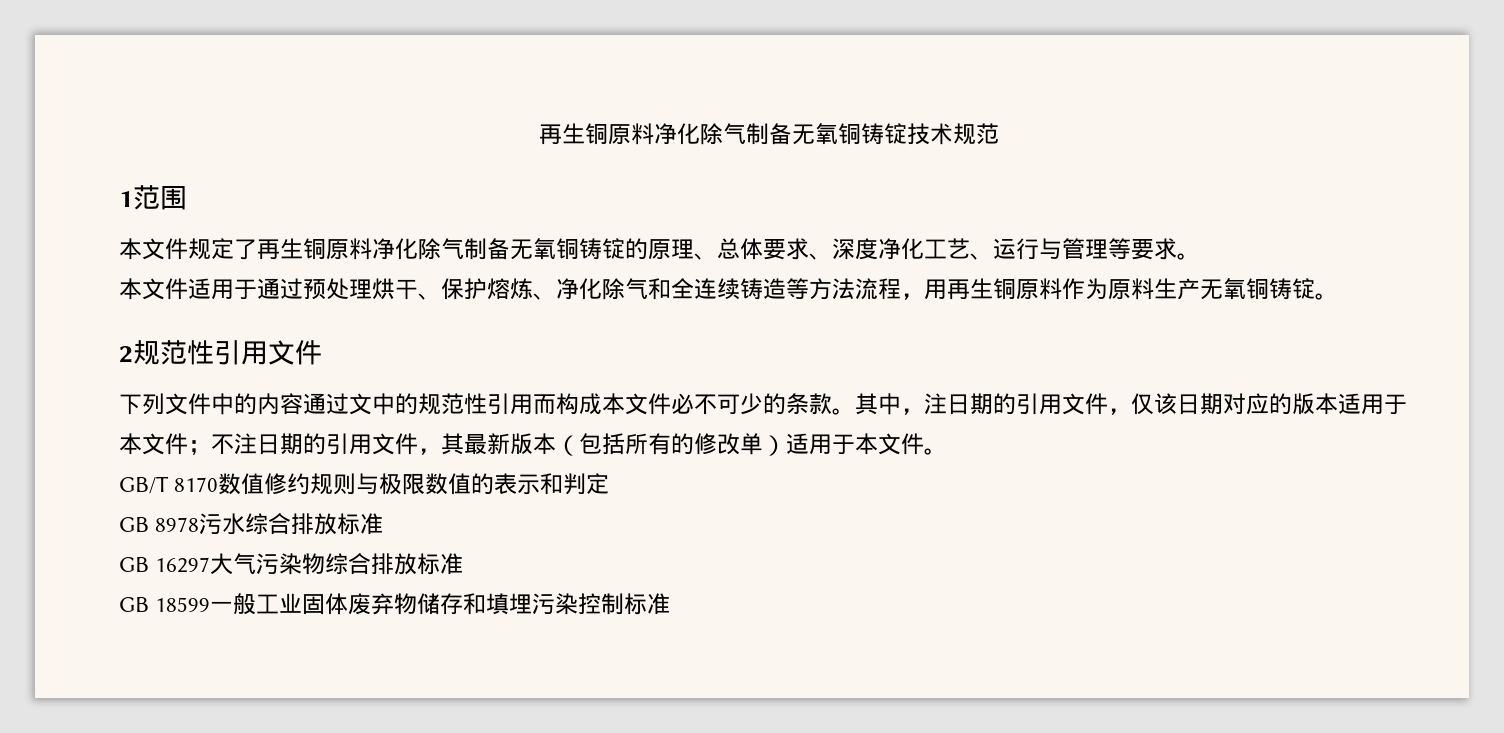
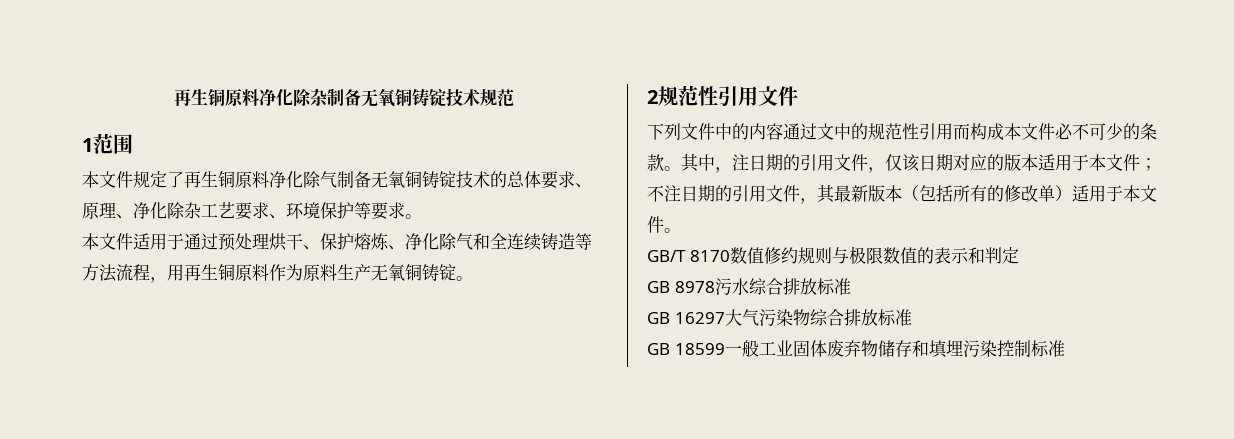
- 再生铜原料净化除气制备无氧铜铸锭技术规范
+ 再生铜原料净化除杂制备无氧铜铸锭技术规范
- 本文件规定了再生铜原料净化除气制备无氧铜铸锭的原理、总体要求、深度净化工艺、运行与管理等要求。
+ 本文件规定了再生铜原料净化除气制备无氧铜铸锭技术的总体要求、原理、净化除杂工艺要求、环境保护等要求。

